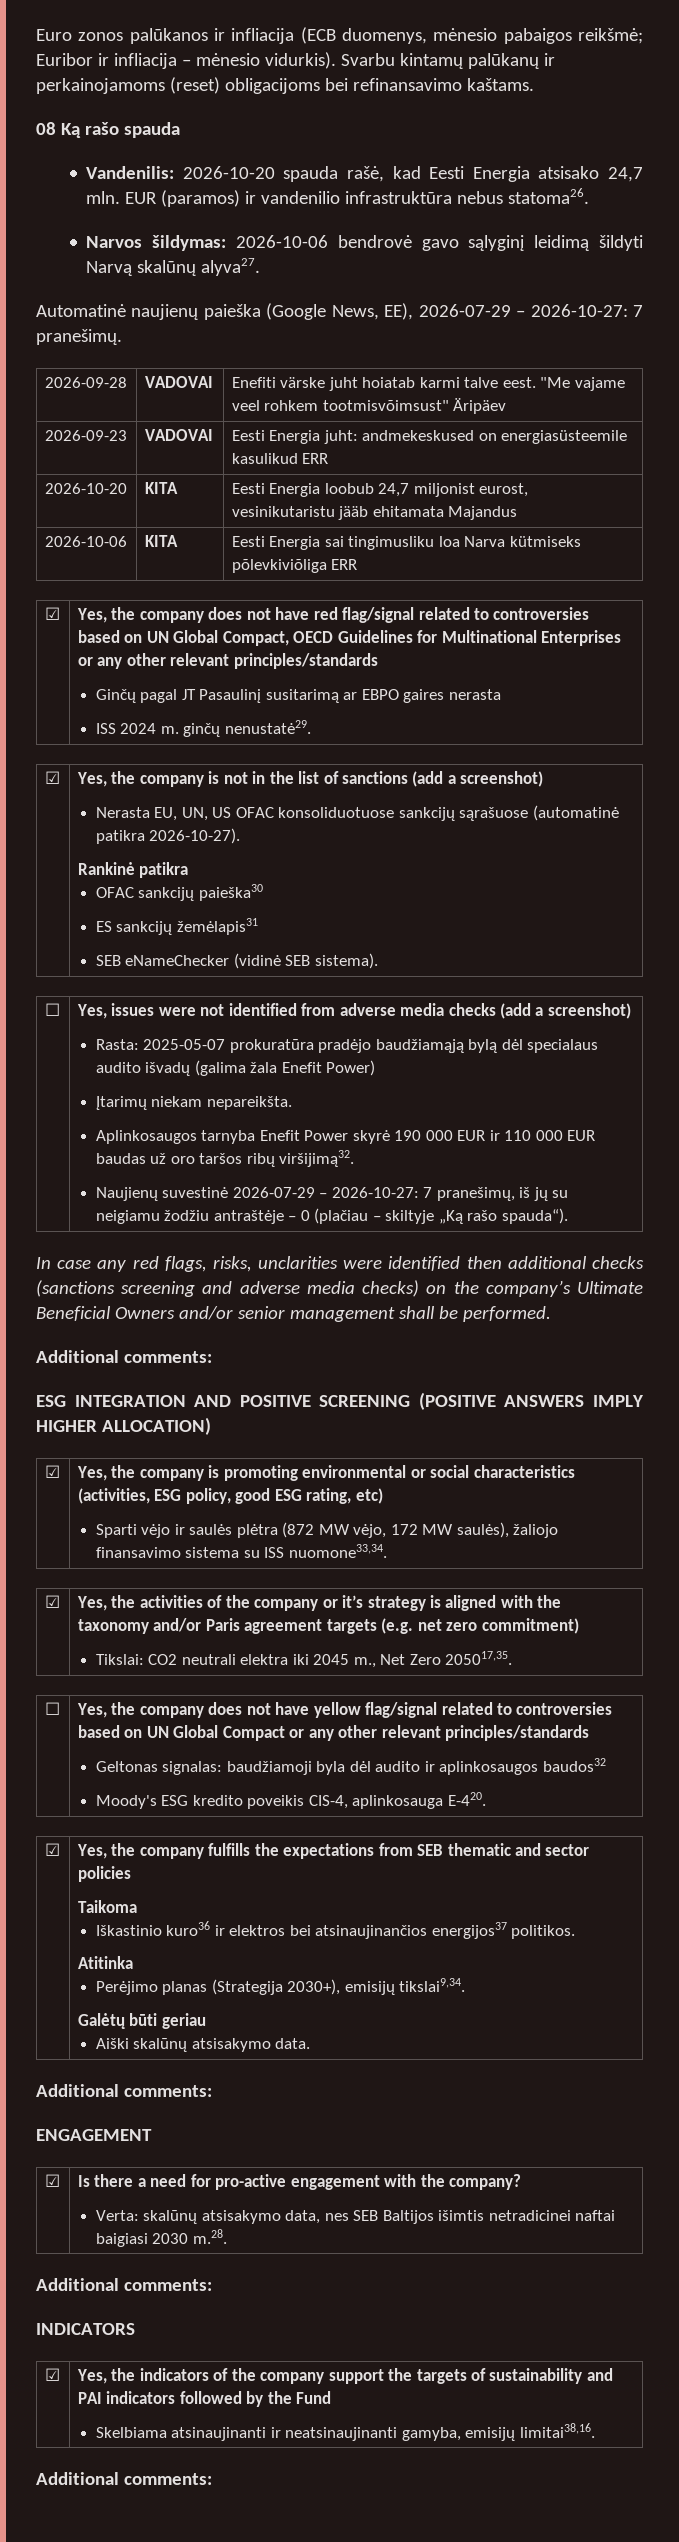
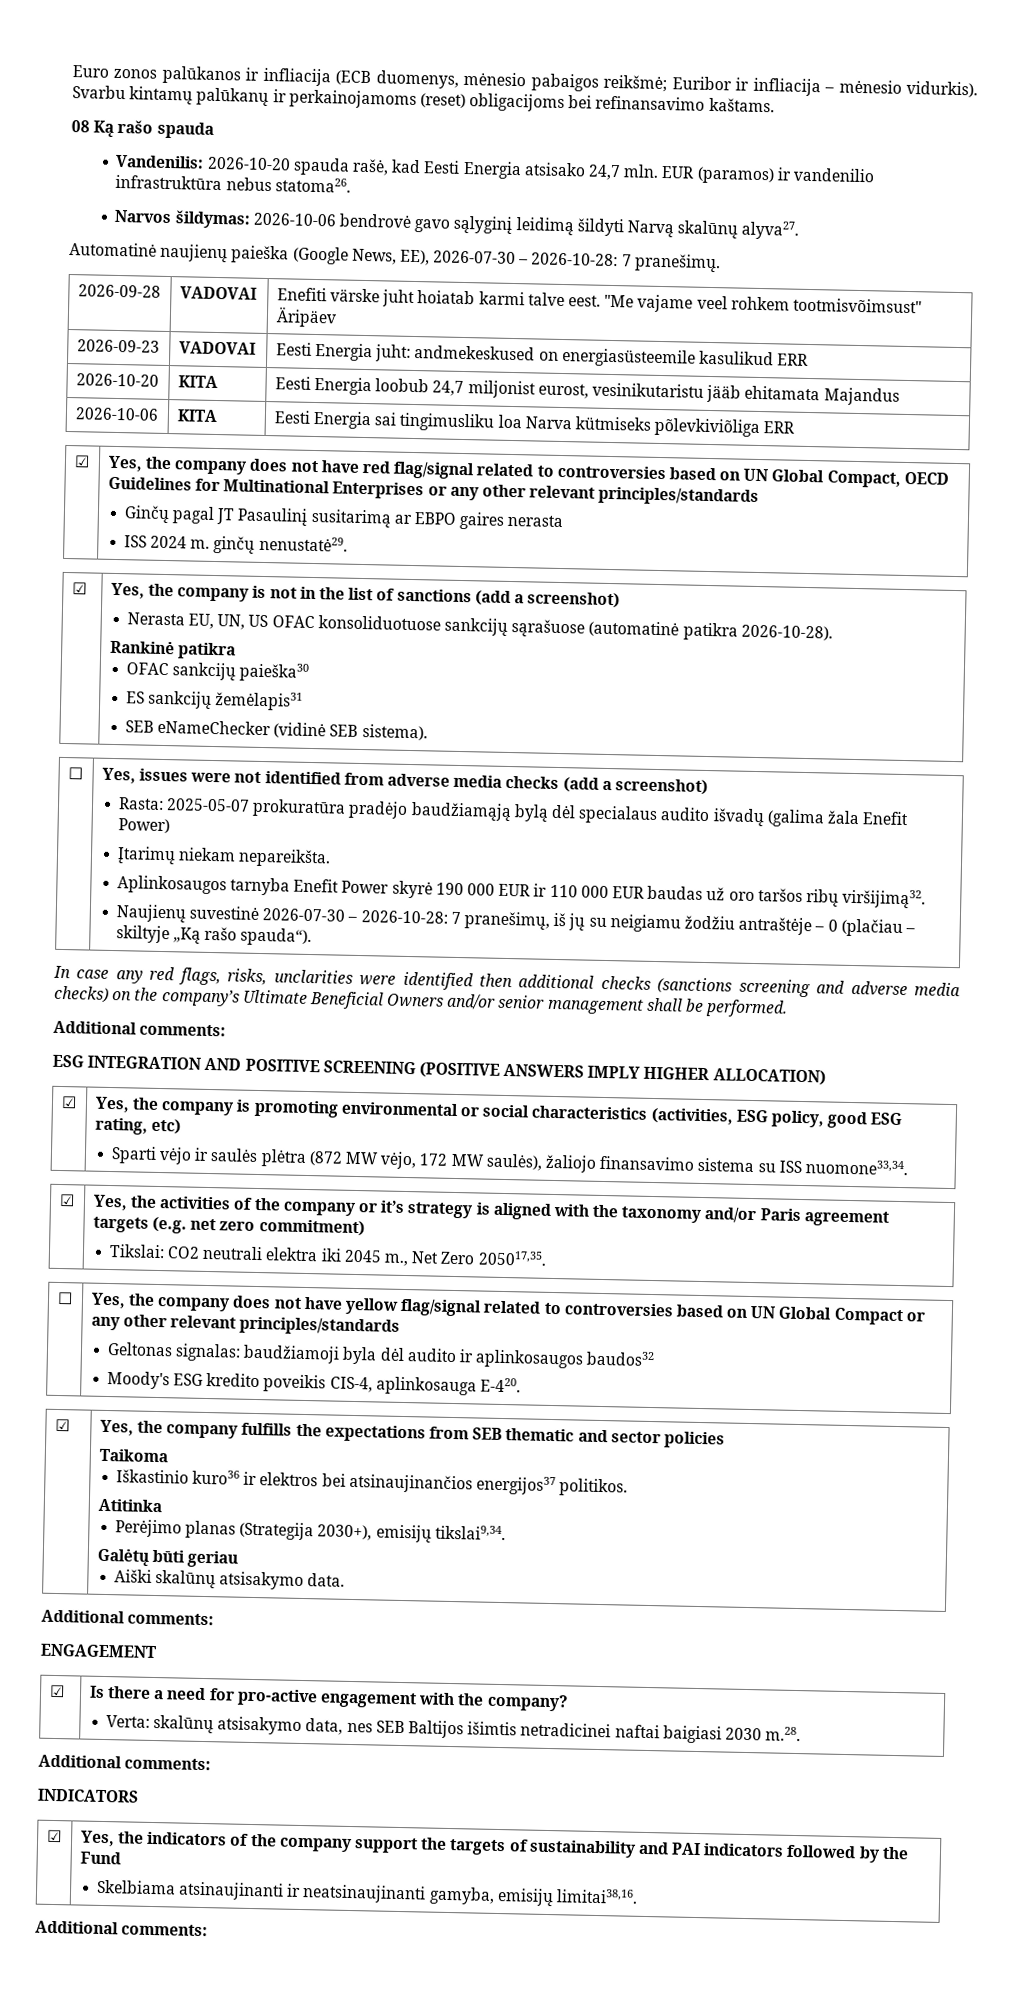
- Automatinė naujienų paieška (Google News, EE), 2026-07-29 – 2026-10-27: 7 pranešimų.
+ Automatinė naujienų paieška (Google News, EE), 2026-07-30 – 2026-10-28: 7 pranešimų.
  ☑ | Yes, the company is not in the list of sanctions (add a screenshot)
- Nerasta EU, UN, US OFAC konsoliduotuose sankcijų sąrašuose (automatinė patikra 2026-10-27).
+ Nerasta EU, UN, US OFAC konsoliduotuose sankcijų sąrašuose (automatinė patikra 2026-10-28).
- Naujienų suvestinė 2026-07-29 – 2026-10-27: 7 pranešimų, iš jų su neigiamu žodžiu antraštėje – 0 (plačiau – skiltyje „Ką rašo spauda“).
+ Naujienų suvestinė 2026-07-30 – 2026-10-28: 7 pranešimų, iš jų su neigiamu žodžiu antraštėje – 0 (plačiau – skiltyje „Ką rašo spauda“).

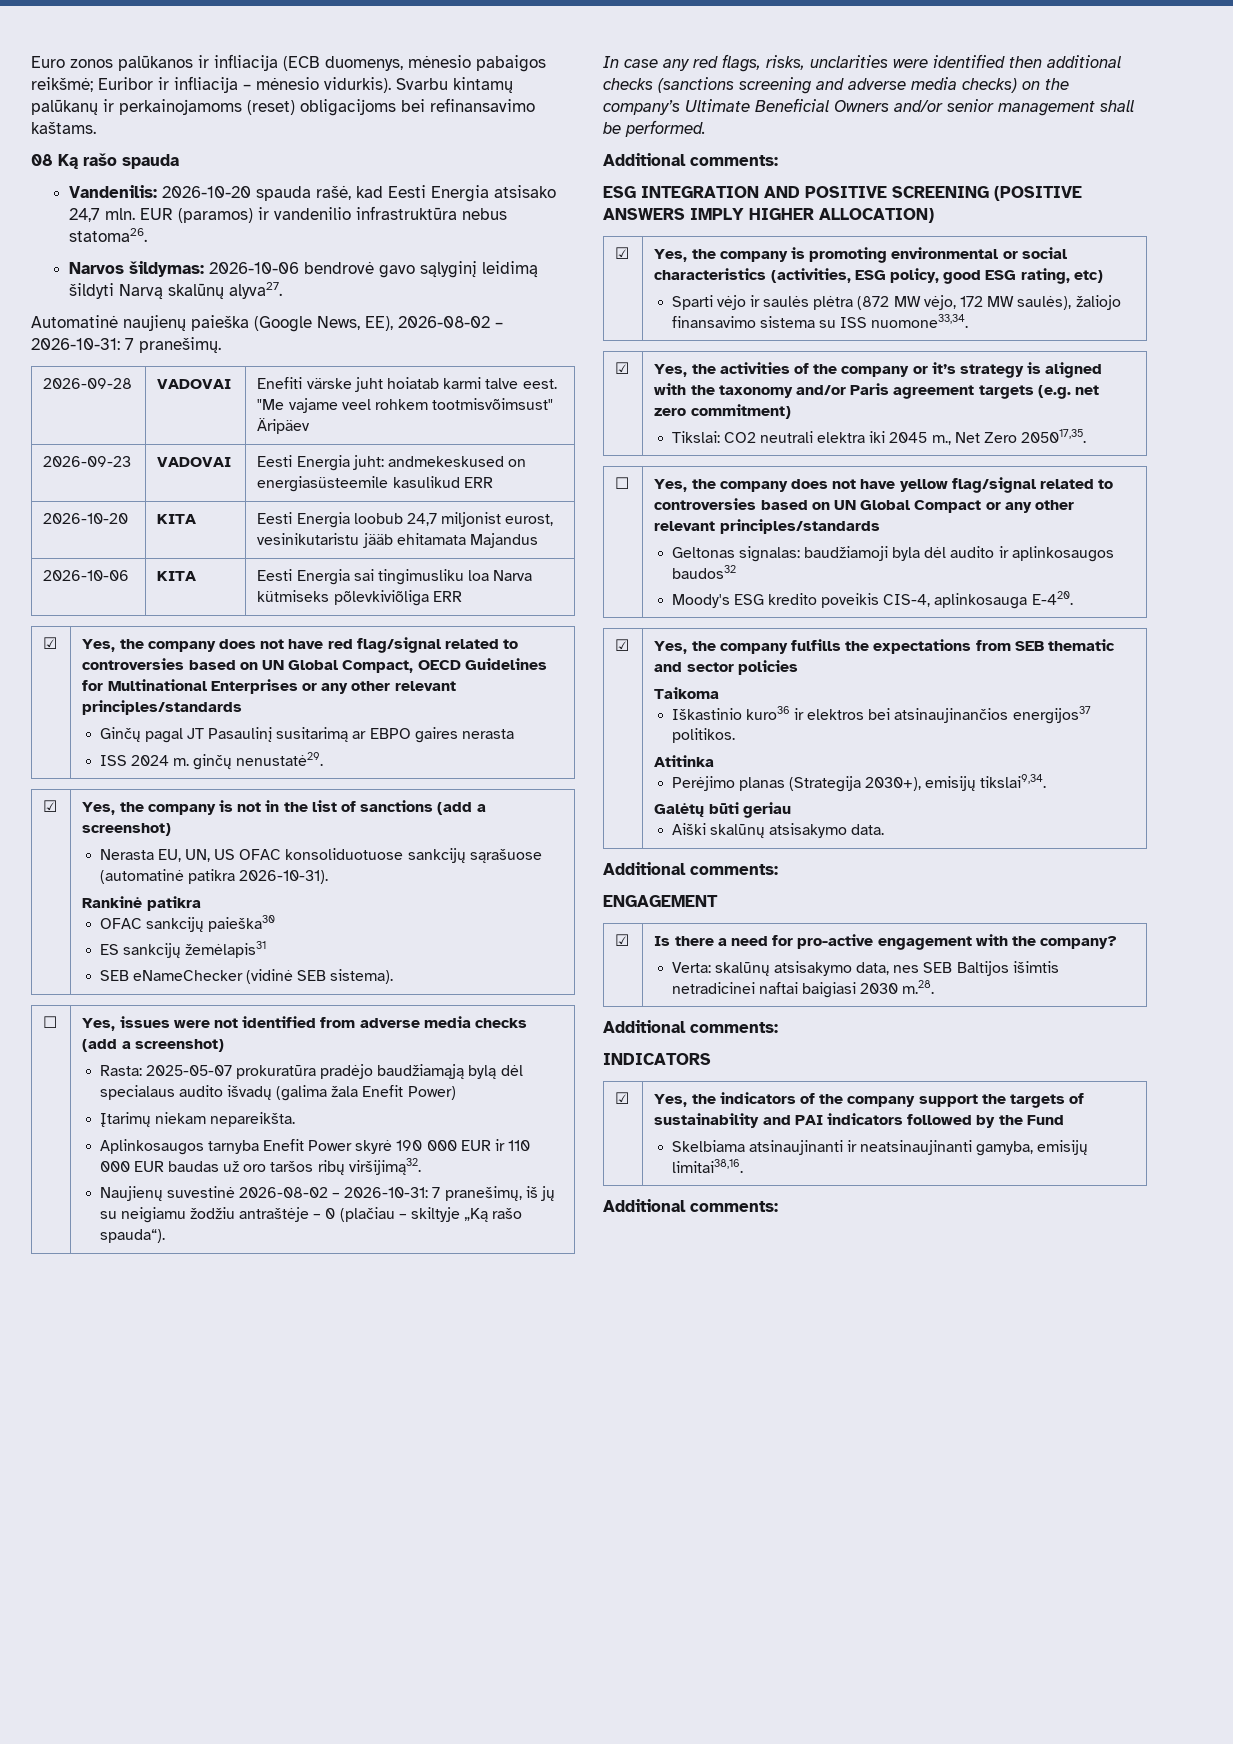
- Automatinė naujienų paieška (Google News, EE), 2026-07-30 – 2026-10-28: 7 pranešimų.
+ Automatinė naujienų paieška (Google News, EE), 2026-08-02 – 2026-10-31: 7 pranešimų.
  ☑ | Yes, the company is not in the list of sanctions (add a screenshot)
- Nerasta EU, UN, US OFAC konsoliduotuose sankcijų sąrašuose (automatinė patikra 2026-10-28).
+ Nerasta EU, UN, US OFAC konsoliduotuose sankcijų sąrašuose (automatinė patikra 2026-10-31).
- Naujienų suvestinė 2026-07-30 – 2026-10-28: 7 pranešimų, iš jų su neigiamu žodžiu antraštėje – 0 (plačiau – skiltyje „Ką rašo spauda“).
+ Naujienų suvestinė 2026-08-02 – 2026-10-31: 7 pranešimų, iš jų su neigiamu žodžiu antraštėje – 0 (plačiau – skiltyje „Ką rašo spauda“).

